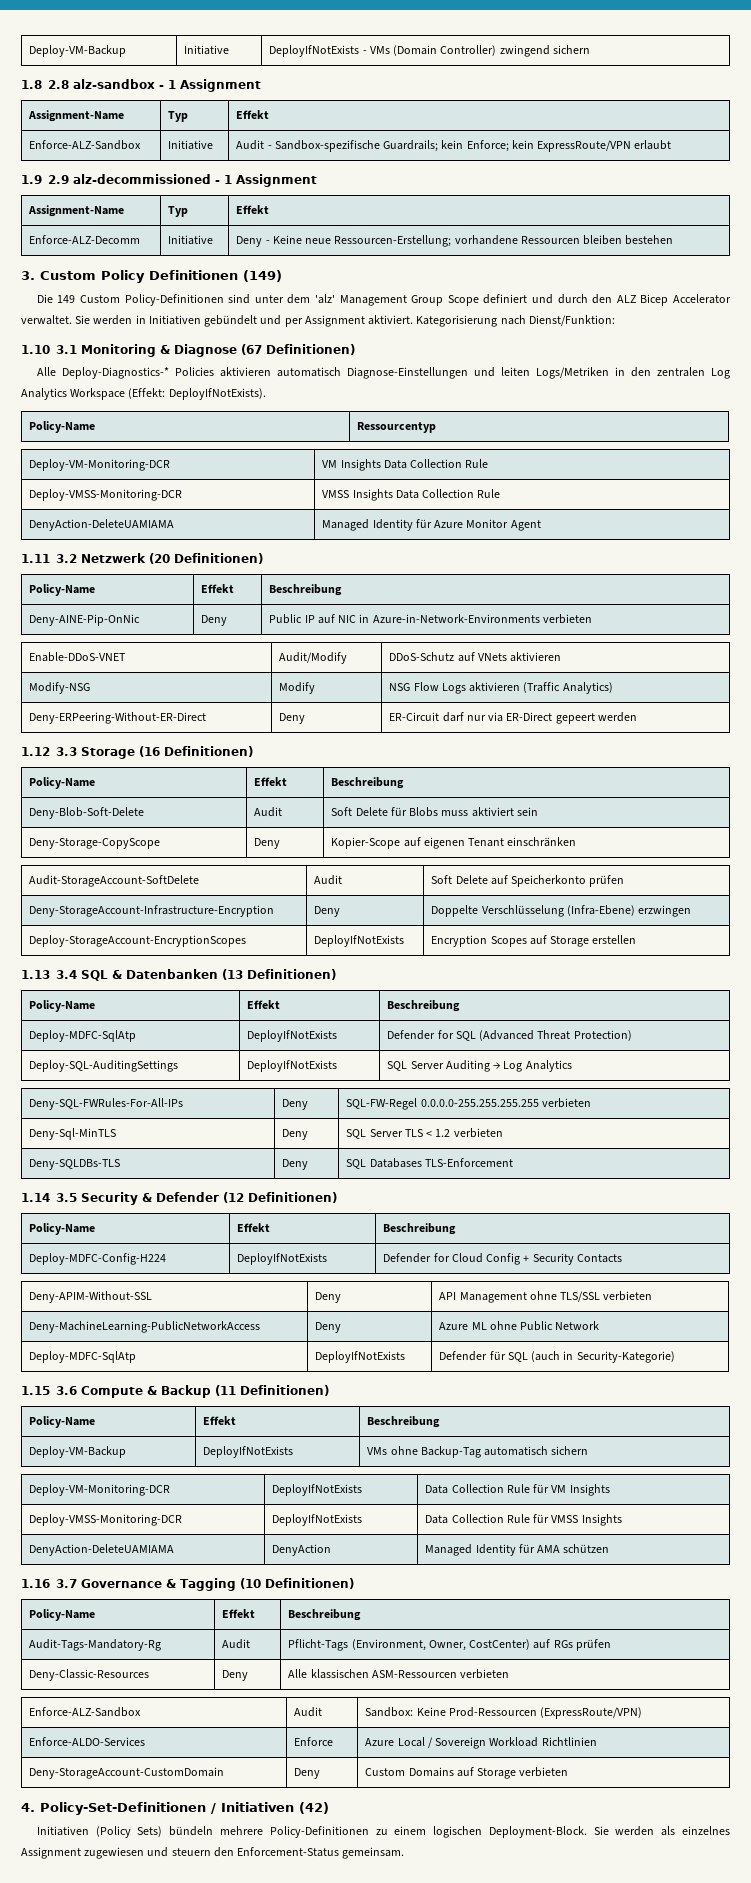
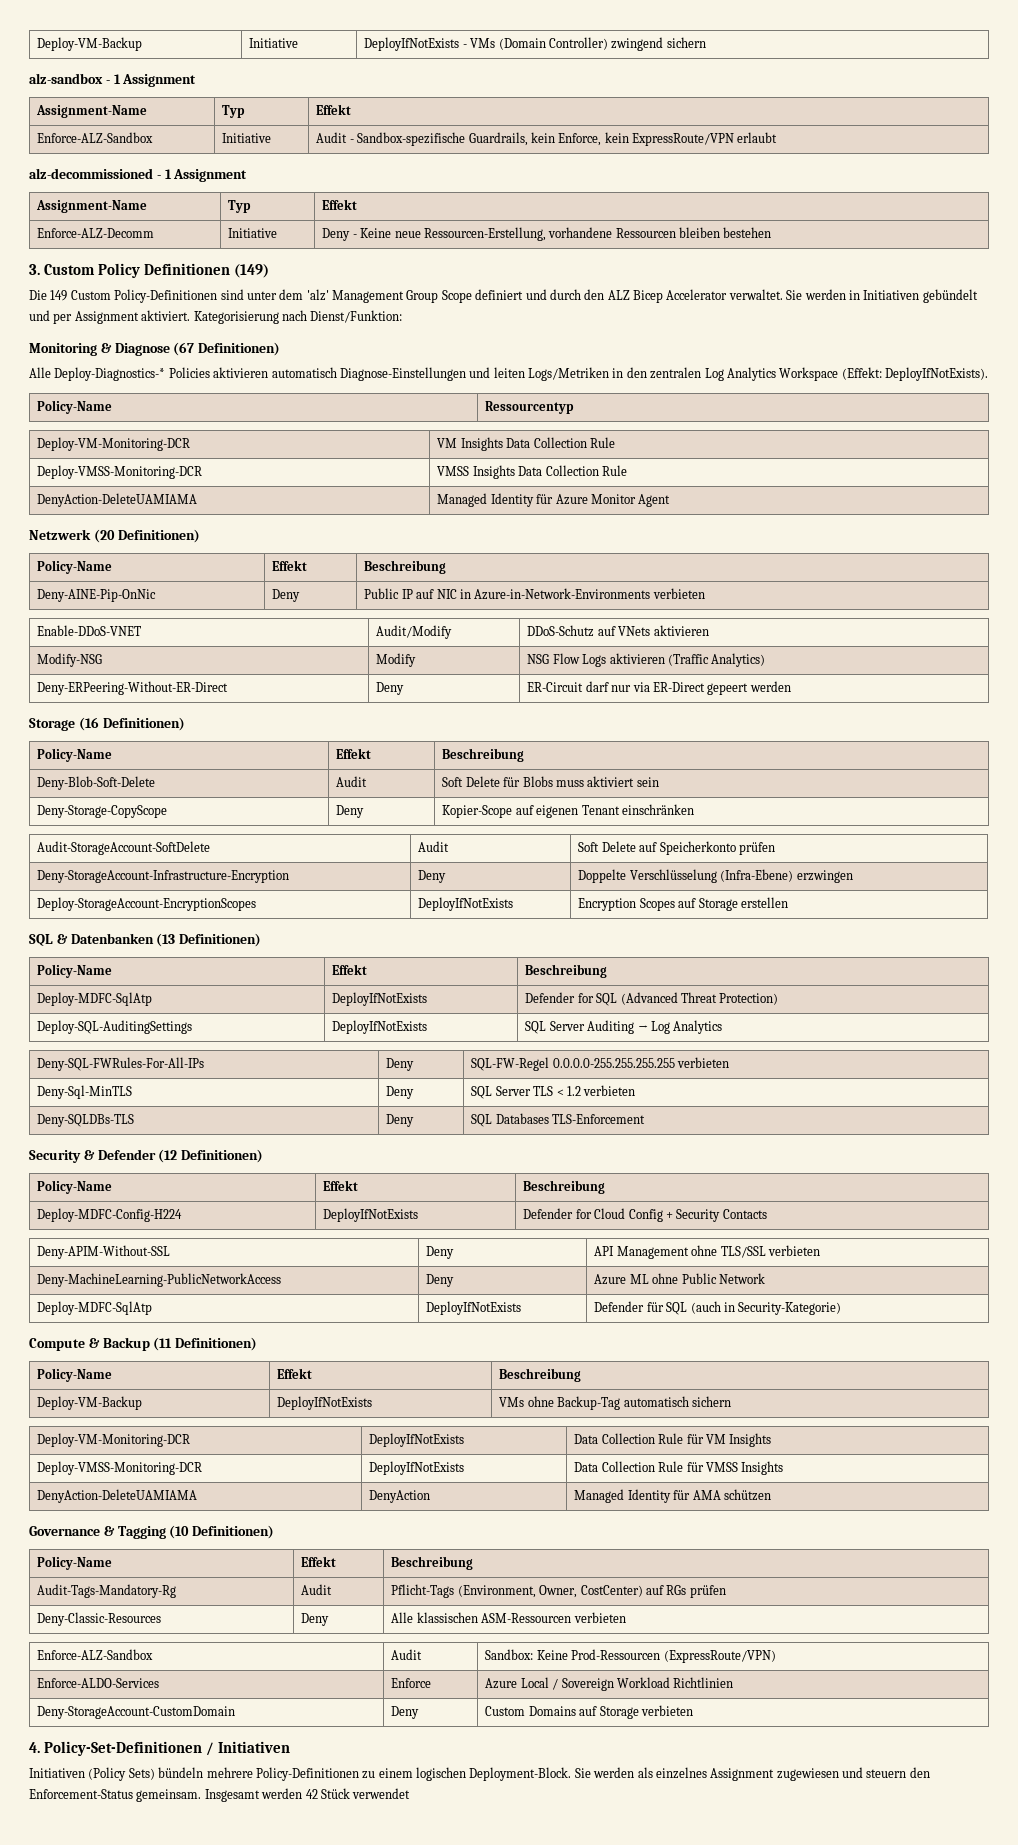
- 1.8 2.8 alz-sandbox - 1 Assignment
+ alz-sandbox - 1 Assignment
- Enforce-ALZ-Sandbox | Initiative | Audit - Sandbox-spezifische Guardrails; kein Enforce; kein ExpressRoute/VPN erlaubt
+ Enforce-ALZ-Sandbox | Initiative | Audit - Sandbox-spezifische Guardrails, kein Enforce, kein ExpressRoute/VPN erlaubt
- 1.9 2.9 alz-decommissioned - 1 Assignment
+ alz-decommissioned - 1 Assignment
- Enforce-ALZ-Decomm | Initiative | Deny - Keine neue Ressourcen-Erstellung; vorhandene Ressourcen bleiben bestehen
+ Enforce-ALZ-Decomm | Initiative | Deny - Keine neue Ressourcen-Erstellung, vorhandene Ressourcen bleiben bestehen
- 1.10 3.1 Monitoring & Diagnose (67 Definitionen)
+ Monitoring & Diagnose (67 Definitionen)
- 1.11 3.2 Netzwerk (20 Definitionen)
+ Netzwerk (20 Definitionen)
- 1.12 3.3 Storage (16 Definitionen)
+ Storage (16 Definitionen)
- 1.13 3.4 SQL & Datenbanken (13 Definitionen)
+ SQL & Datenbanken (13 Definitionen)
- 1.14 3.5 Security & Defender (12 Definitionen)
+ Security & Defender (12 Definitionen)
- 1.15 3.6 Compute & Backup (11 Definitionen)
+ Compute & Backup (11 Definitionen)
- 1.16 3.7 Governance & Tagging (10 Definitionen)
+ Governance & Tagging (10 Definitionen)
- 4. Policy-Set-Definitionen / Initiativen (42)
+ 4. Policy-Set-Definitionen / Initiativen
+ Insgesamt werden 42 Stück verwendet

